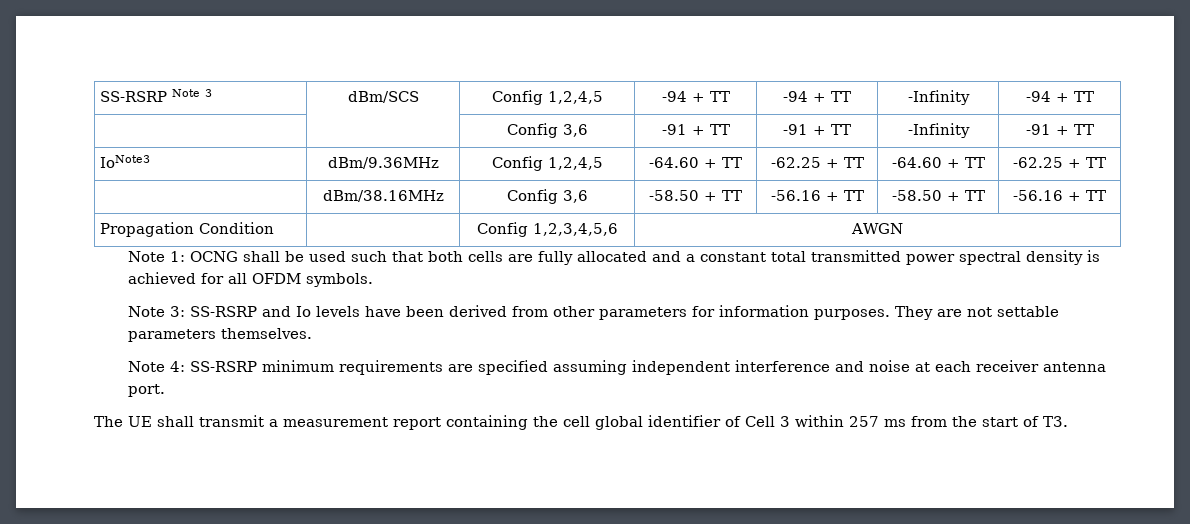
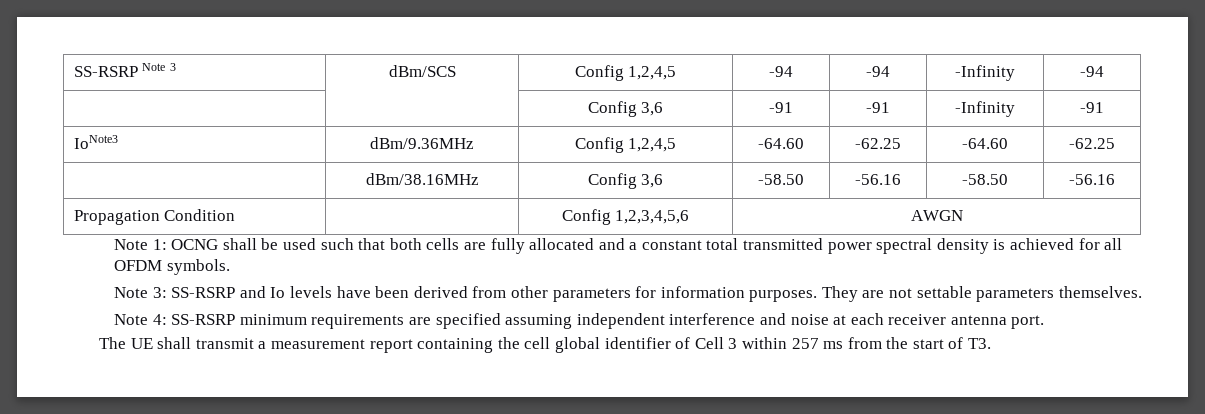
- SS-RSRP Note 3 | dBm/SCS | Config 1,2,4,5 | -94 + TT | -94 + TT | -Infinity | -94 + TT
+ SS-RSRP Note 3 | dBm/SCS | Config 1,2,4,5 | -94 | -94 | -Infinity | -94
- | | Config 3,6 | -91 + TT | -91 + TT | -Infinity | -91 + TT
+ | | Config 3,6 | -91 | -91 | -Infinity | -91
- IoNote3 | dBm/9.36MHz | Config 1,2,4,5 | -64.60 + TT | -62.25 + TT | -64.60 + TT | -62.25 + TT
+ IoNote3 | dBm/9.36MHz | Config 1,2,4,5 | -64.60 | -62.25 | -64.60 | -62.25
- | dBm/38.16MHz | Config 3,6 | -58.50 + TT | -56.16 + TT | -58.50 + TT | -56.16 + TT
+ | dBm/38.16MHz | Config 3,6 | -58.50 | -56.16 | -58.50 | -56.16

